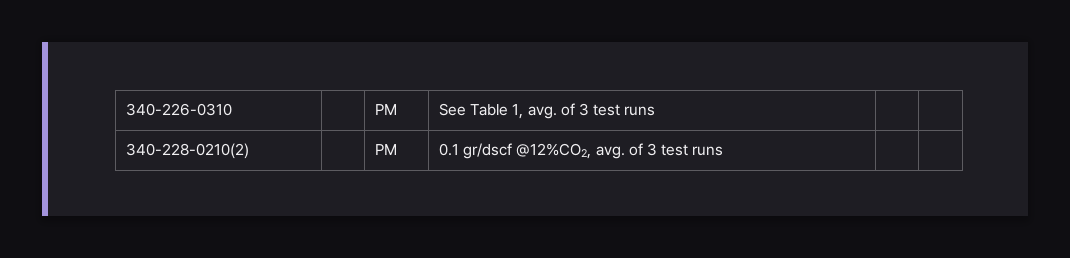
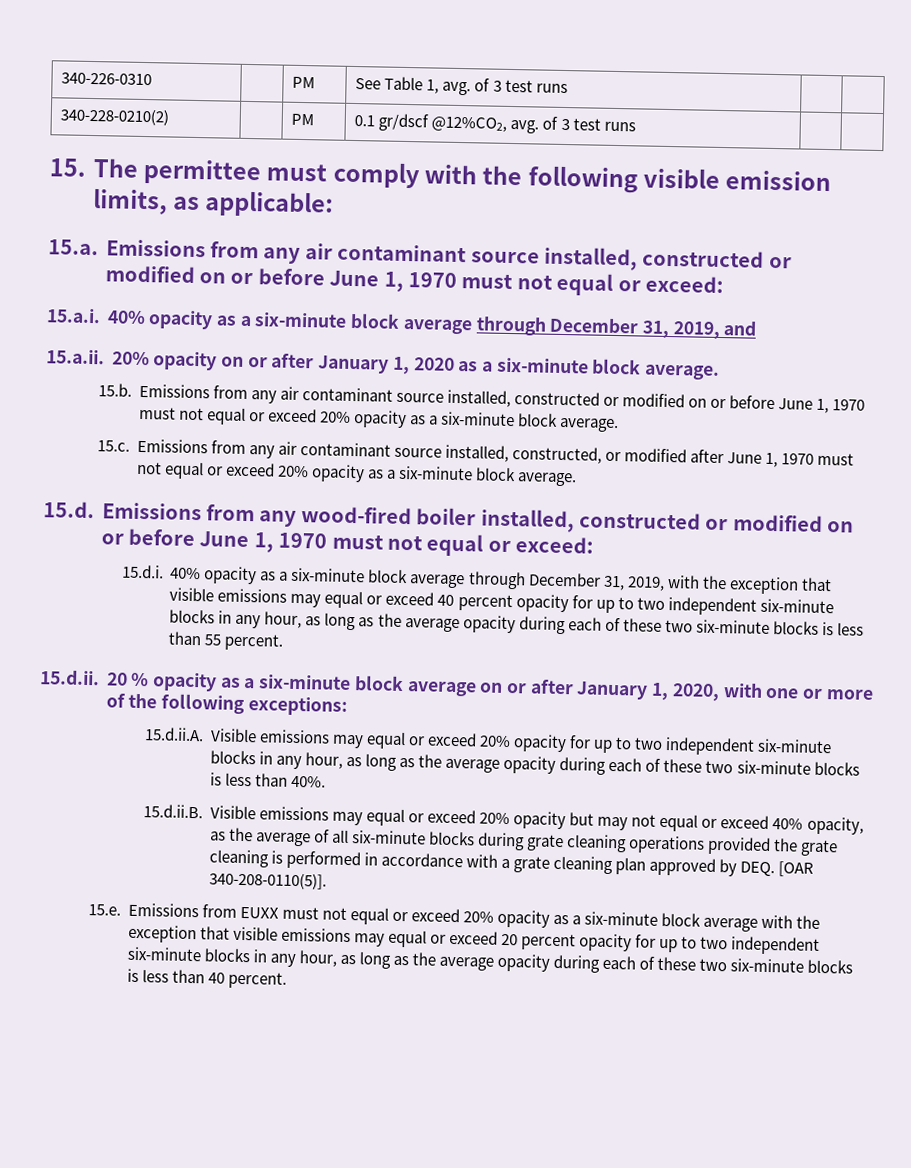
+ 15. The permittee must comply with the following visible emission limits, as applicable:
+ 15.a. Emissions from any air contaminant source installed, constructed or modified on or before June 1, 1970 must not equal or exceed:
+ 15.a.i. 40% opacity as a six-minute block average through December 31, 2019, and
+ 15.a.ii. 20% opacity on or after January 1, 2020 as a six-minute block average.
+ 15.b. Emissions from any air contaminant source installed, constructed or modified on or before June 1, 1970 must not equal or exceed 20% opacity as a six-minute block average.
+ 15.c. Emissions from any air contaminant source installed, constructed, or modified after June 1, 1970 must not equal or exceed 20% opacity as a six-minute block average.
+ 15.d. Emissions from any wood-fired boiler installed, constructed or modified on or before June 1, 1970 must not equal or exceed:
+ 15.d.i. 40% opacity as a six-minute block average through December 31, 2019, with the exception that visible emissions may equal or exceed 40 percent opacity for up to two independent six-minute blocks in any hour, as long as the average opacity during each of these two six-minute blocks is less than 55 percent.
+ 15.d.ii. 20 % opacity as a six-minute block average on or after January 1, 2020, with one or more of the following exceptions:
+ 15.d.ii.A. Visible emissions may equal or exceed 20% opacity for up to two independent six-minute blocks in any hour, as long as the average opacity during each of these two six-minute blocks is less than 40%.
+ 15.d.ii.B. Visible emissions may equal or exceed 20% opacity but may not equal or exceed 40% opacity, as the average of all six-minute blocks during grate cleaning operations provided the grate cleaning is performed in accordance with a grate cleaning plan approved by DEQ. [OAR 340-208-0110(5)].
+ 15.e. Emissions from EUXX must not equal or exceed 20% opacity as a six-minute block average with the exception that visible emissions may equal or exceed 20 percent opacity for up to two independent six-minute blocks in any hour, as long as the average opacity during each of these two six-minute blocks is less than 40 percent.

